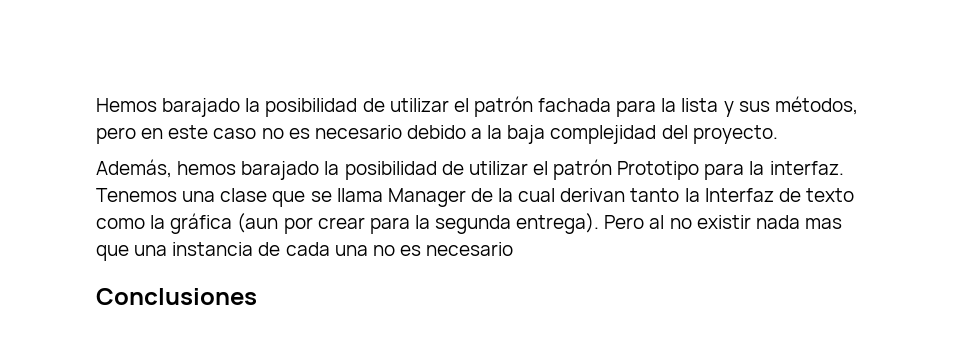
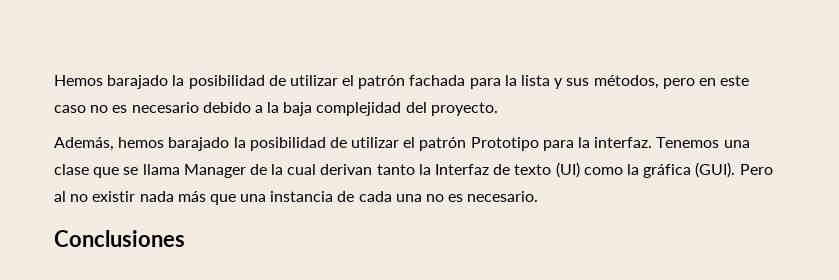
- Tenemos una clase que se llama Manager de la cual derivan tanto la Interfaz de texto como la gráfica (aun por crear para la segunda entrega).
+ Tenemos una clase que se llama Manager de la cual derivan tanto la Interfaz de texto (UI) como la gráfica (GUI).
- Pero al no existir nada mas que una instancia de cada una no es necesario
+ Pero al no existir nada más que una instancia de cada una no es necesario.

